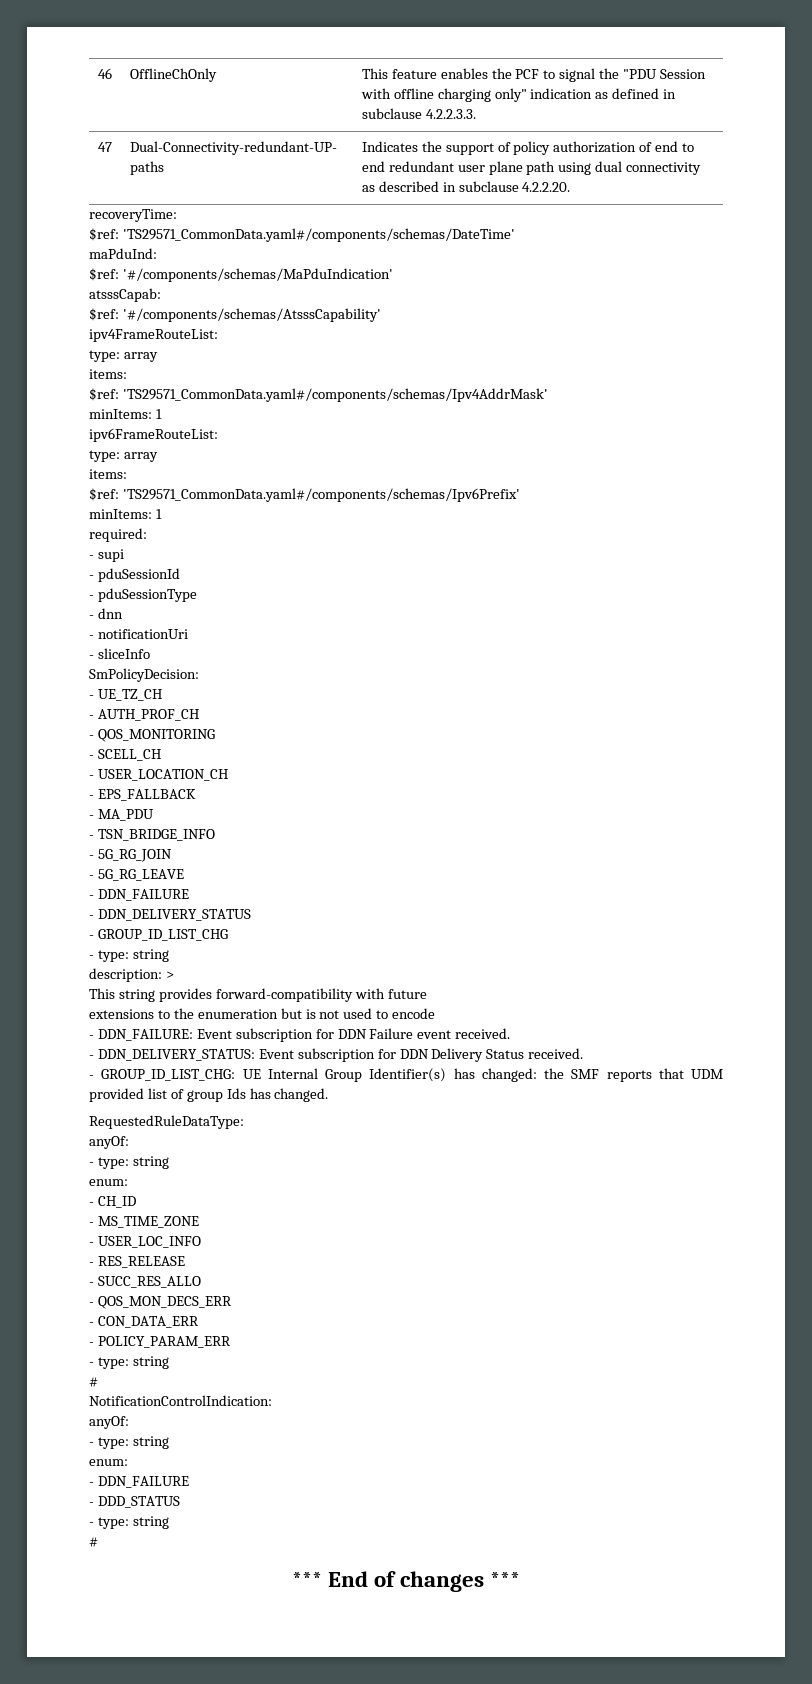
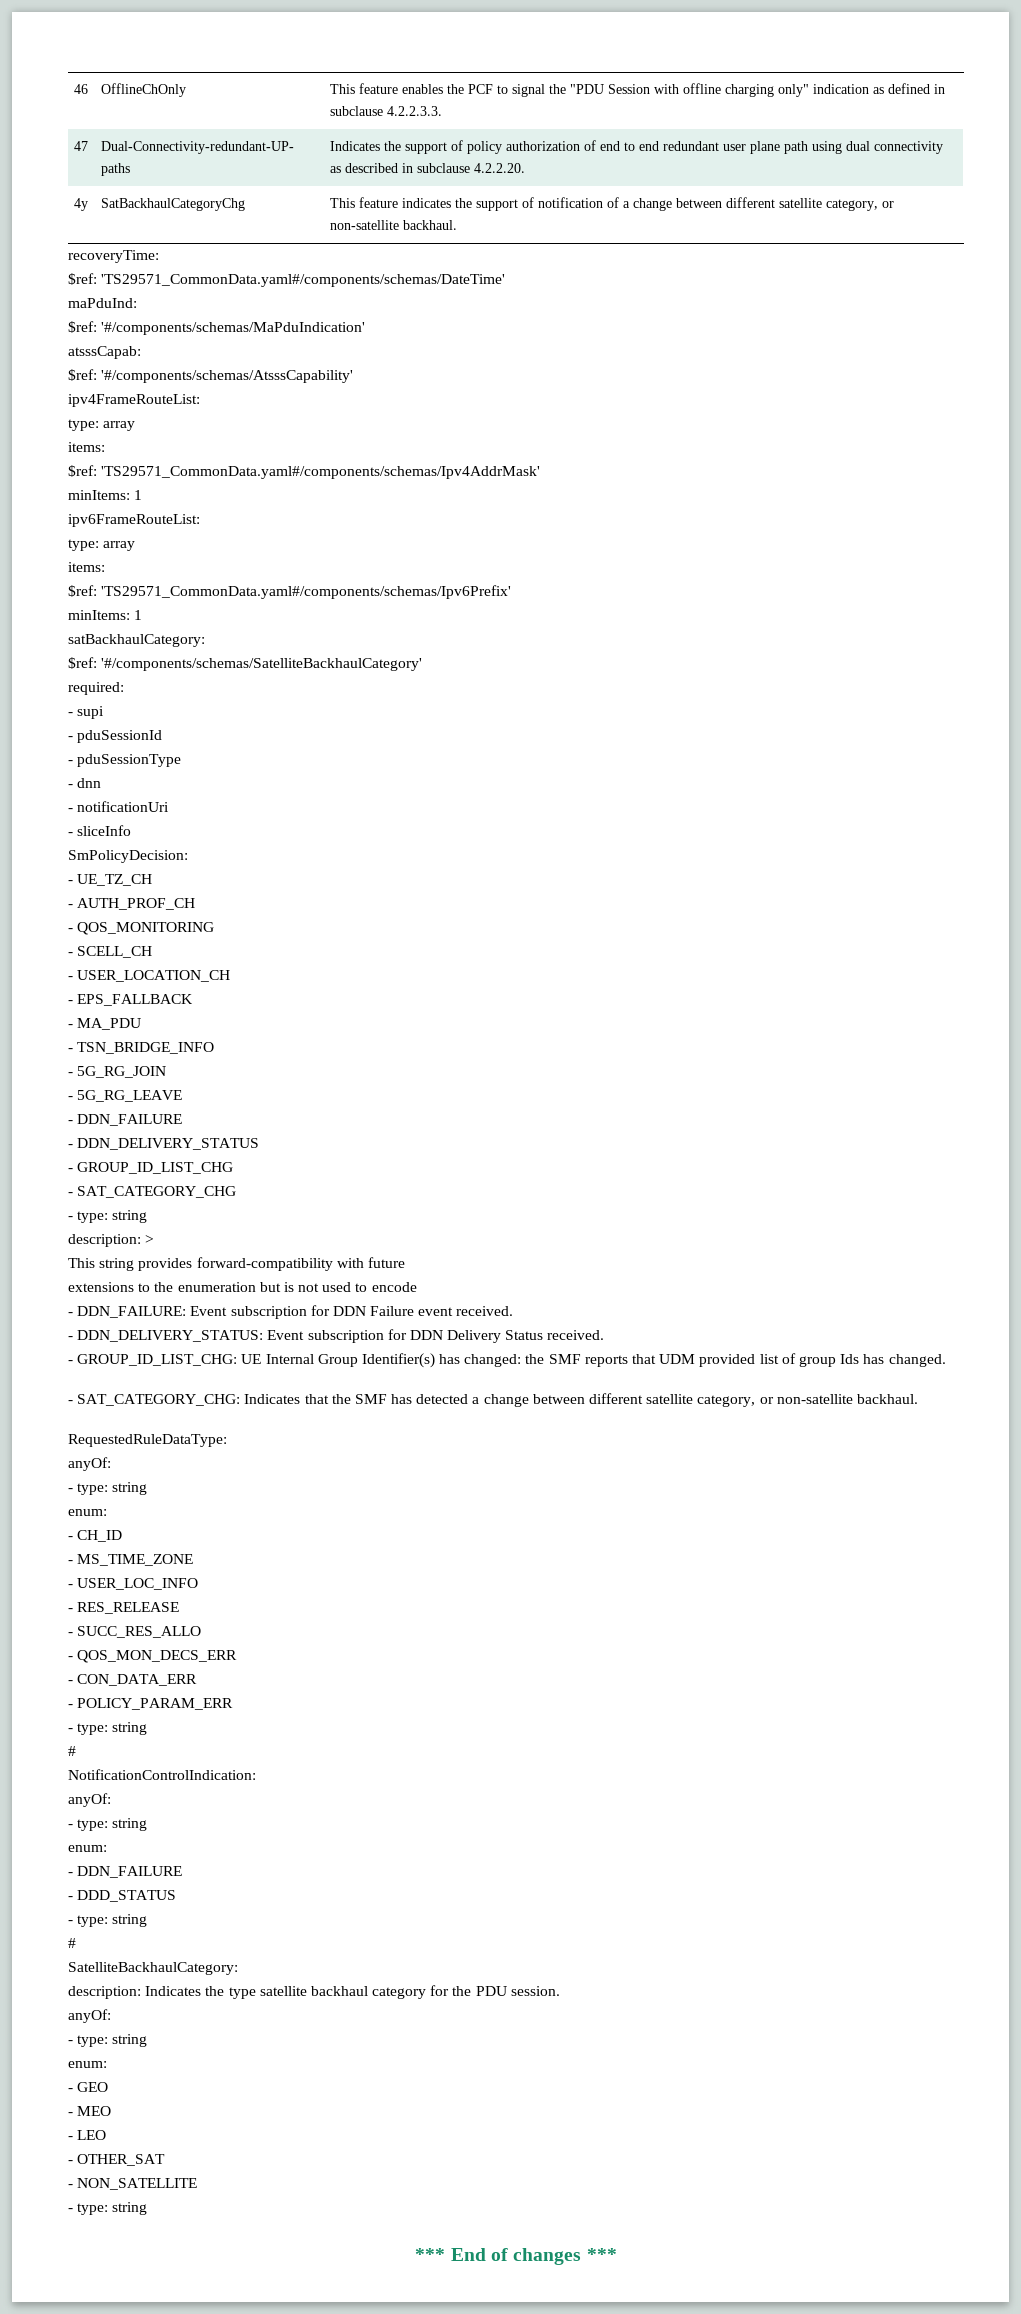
+ 4y | SatBackhaulCategoryChg | This feature indicates the support of notification of a change between different satellite category, or non-satellite backhaul.
+ satBackhaulCategory:
+ $ref: '#/components/schemas/SatelliteBackhaulCategory'
+ - SAT_CATEGORY_CHG
+ - SAT_CATEGORY_CHG: Indicates that the SMF has detected a change between different satellite category, or non-satellite backhaul.
+ SatelliteBackhaulCategory:
+ description: Indicates the type satellite backhaul category for the PDU session.
+ anyOf:
+ - type: string
+ enum:
+ - GEO
+ - MEO
+ - LEO
+ - OTHER_SAT
+ - NON_SATELLITE
+ - type: string

